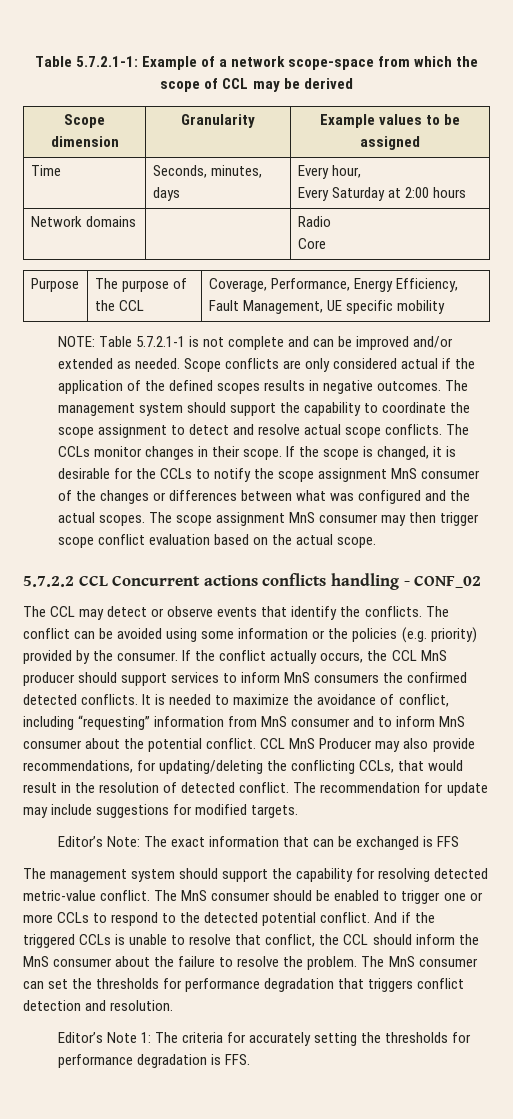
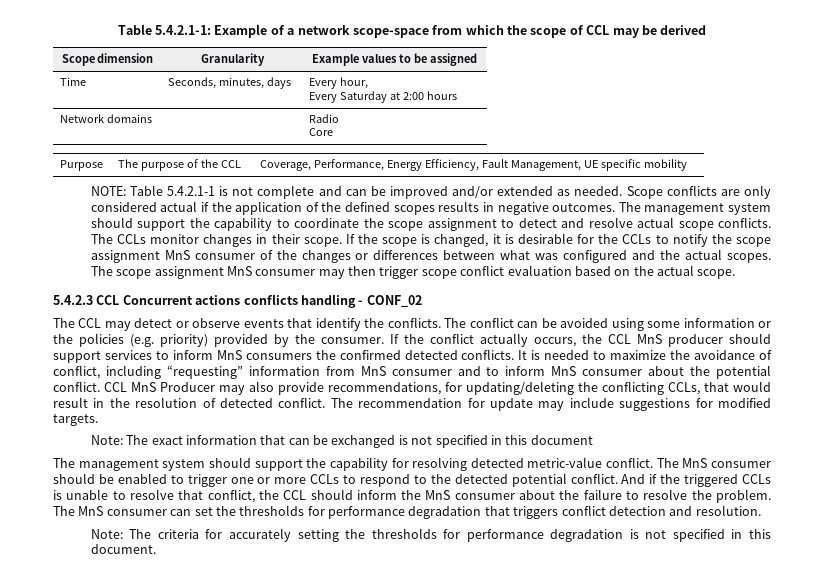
- Table 5.7.2.1-1: Example of a network scope-space from which the scope of CCL may be derived
+ Table 5.4.2.1-1: Example of a network scope-space from which the scope of CCL may be derived
- NOTE: Table 5.7.2.1-1 is not complete and can be improved and/or extended as needed.
+ NOTE: Table 5.4.2.1-1 is not complete and can be improved and/or extended as needed.
- 5.7.2.2 CCL Concurrent actions conflicts handling - CONF_02
+ 5.4.2.3 CCL Concurrent actions conflicts handling - CONF_02
- Editor’s Note: The exact information that can be exchanged is FFS
+ Note: The exact information that can be exchanged is not specified in this document
- Editor’s Note 1: The criteria for accurately setting the thresholds for performance degradation is FFS.
+ Note: The criteria for accurately setting the thresholds for performance degradation is not specified in this document.

